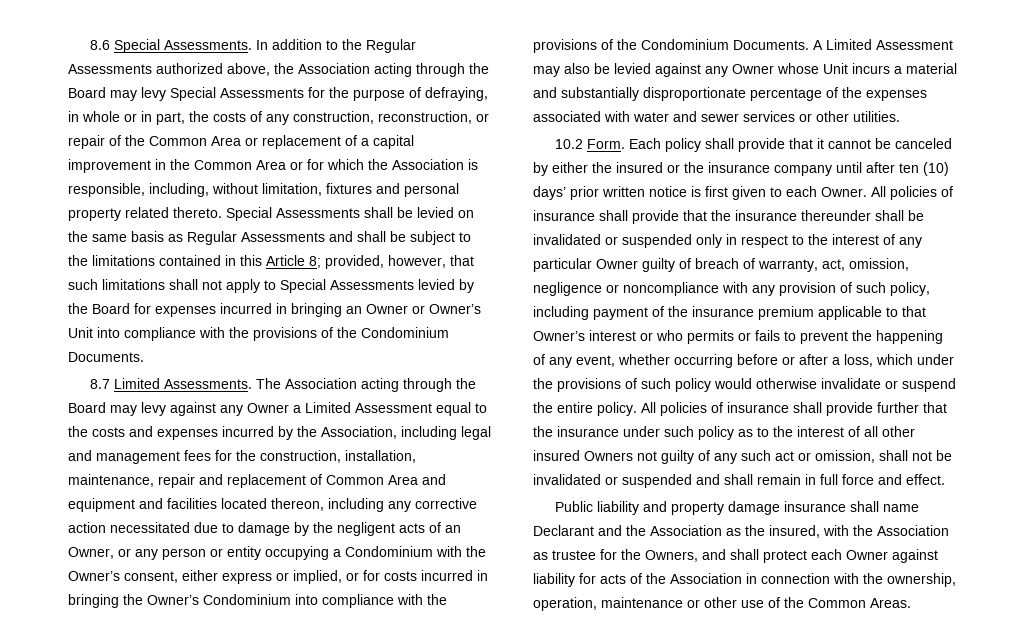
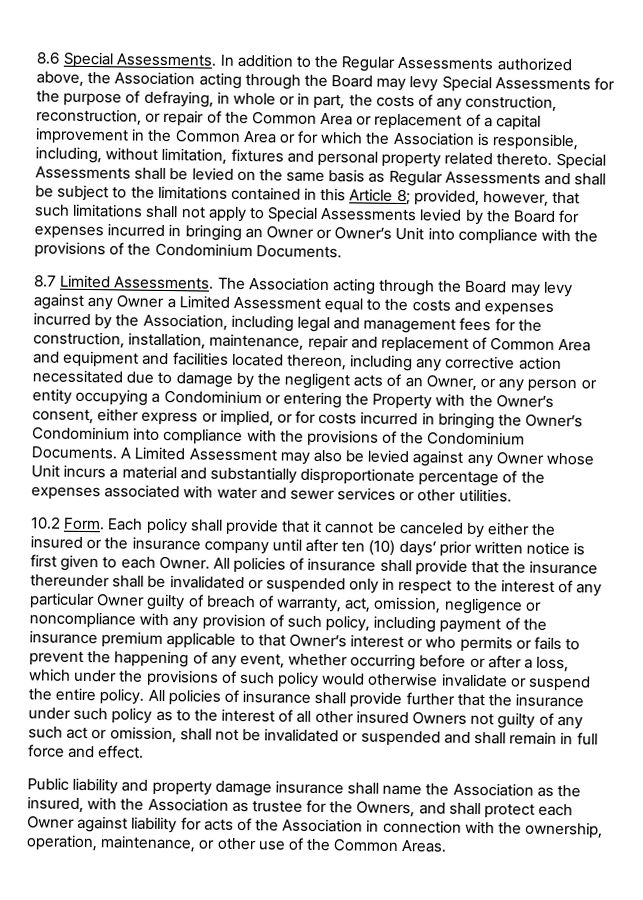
- The Association acting through the Board may levy against any Owner a Limited Assessment equal to the costs and expenses incurred by the Association, including legal and management fees for the construction, installation, maintenance, repair and replacement of Common Area and equipment and facilities located thereon, including any corrective action necessitated due to damage by the negligent acts of an Owner, or any person or entity occupying a Condominium with the Owner’s consent, either express or implied, or for costs incurred in bringing the Owner’s Condominium into compliance with the provisions of the Condominium Documents.
+ The Association acting through the Board may levy against any Owner a Limited Assessment equal to the costs and expenses incurred by the Association, including legal and management fees for the construction, installation, maintenance, repair and replacement of Common Area and equipment and facilities located thereon, including any corrective action necessitated due to damage by the negligent acts of an Owner, or any person or entity occupying a Condominium or entering the Property with the Owner’s consent, either express or implied, or for costs incurred in bringing the Owner’s Condominium into compliance with the provisions of the Condominium Documents.
- Public liability and property damage insurance shall name Declarant and the Association as the insured, with the Association as trustee for the Owners, and shall protect each Owner against liability for acts of the Association in connection with the ownership, operation, maintenance or other use of the Common Areas.
+ Public liability and property damage insurance shall name the Association as the insured, with the Association as trustee for the Owners, and shall protect each Owner against liability for acts of the Association in connection with the ownership, operation, maintenance, or other use of the Common Areas.

